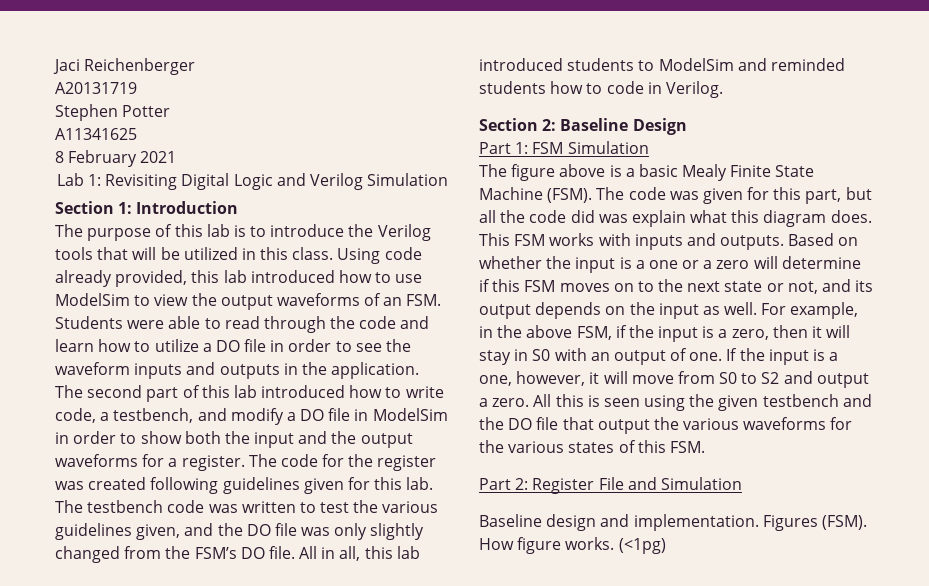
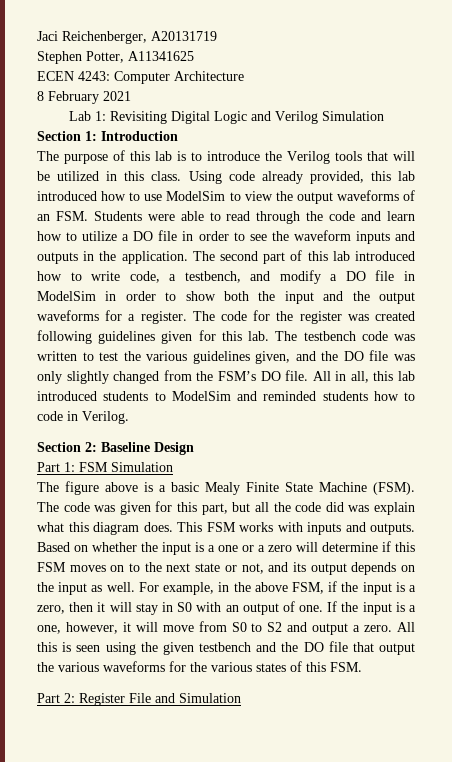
- Jaci Reichenberger
- A20131719
+ Jaci Reichenberger, A20131719
- Stephen Potter
- A11341625
+ Stephen Potter, A11341625
+ ECEN 4243: Computer Architecture
- Baseline design and implementation. Figures (FSM). How figure works. (<1pg)

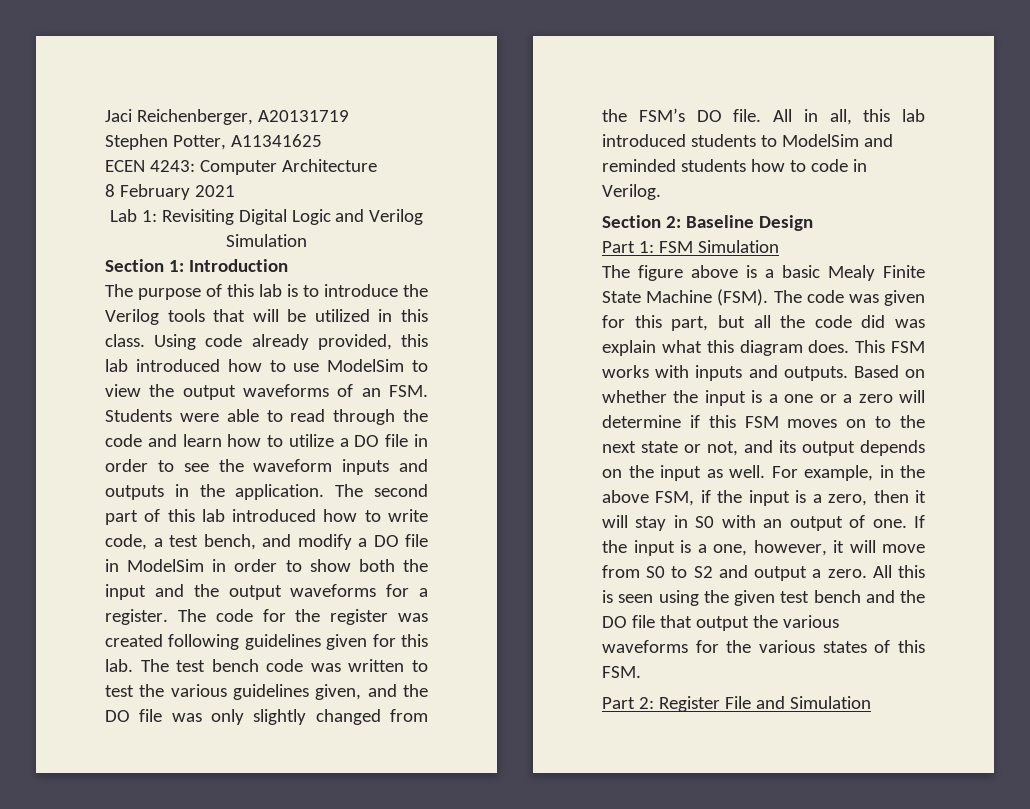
- The second part of this lab introduced how to write code, a testbench, and modify a DO file in ModelSim in order to show both the input and the output waveforms for a register.
+ The second part of this lab introduced how to write code, a test bench, and modify a DO file in ModelSim in order to show both the input and the output waveforms for a register.
- The testbench code was written to test the various guidelines given, and the DO file was only slightly changed from the FSM’s DO file.
+ The test bench code was written to test the various guidelines given, and the DO file was only slightly changed from the FSM’s DO file.
- All this is seen using the given testbench and the DO file that output the various waveforms for the various states of this FSM.
+ All this is seen using the given test bench and the DO file that output the various waveforms for the various states of this FSM.

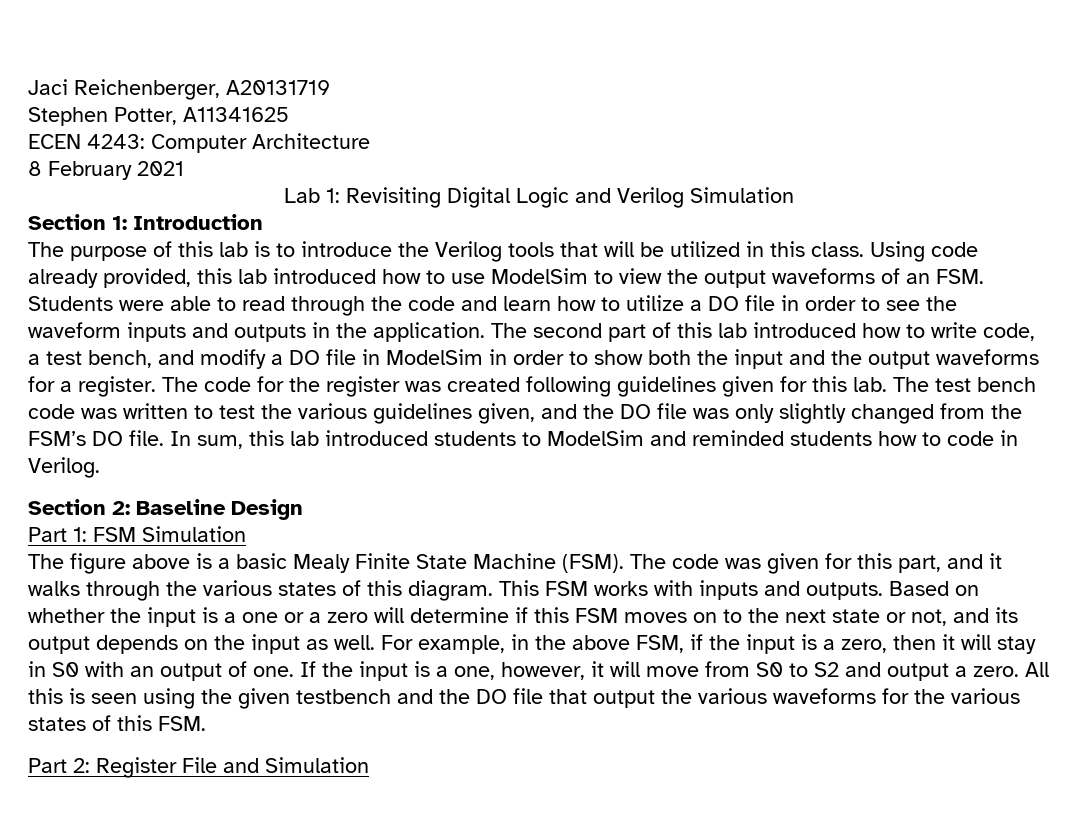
- All in all, this lab introduced students to ModelSim and reminded students how to code in Verilog.
+ In sum, this lab introduced students to ModelSim and reminded students how to code in Verilog.
- The code was given for this part, but all the code did was explain what this diagram does.
+ The code was given for this part, and it walks through the various states of this diagram.
- All this is seen using the given test bench and the DO file that output the various waveforms for the various states of this FSM.
+ All this is seen using the given testbench and the DO file that output the various waveforms for the various states of this FSM.

